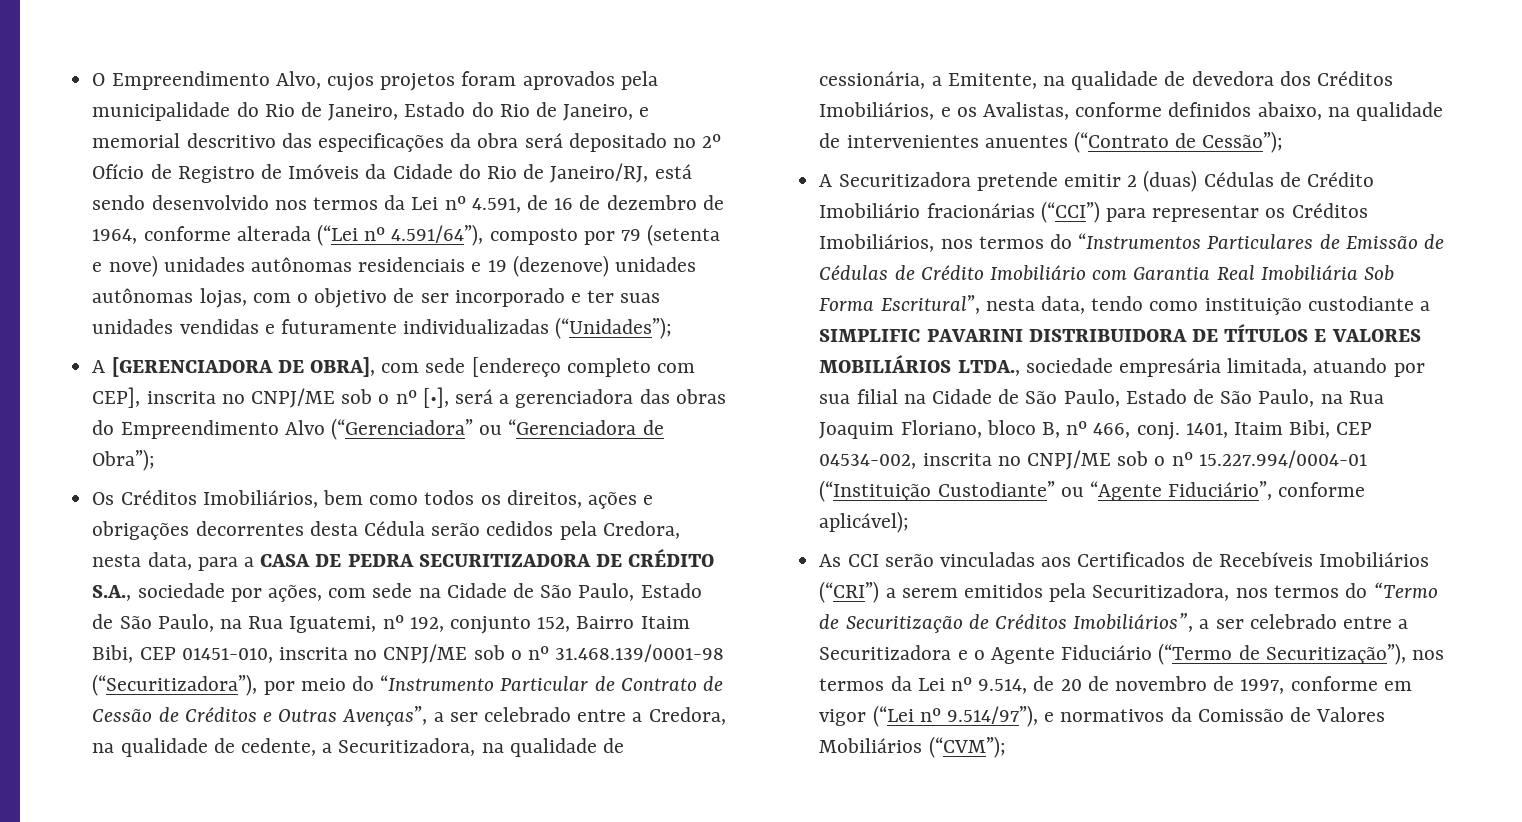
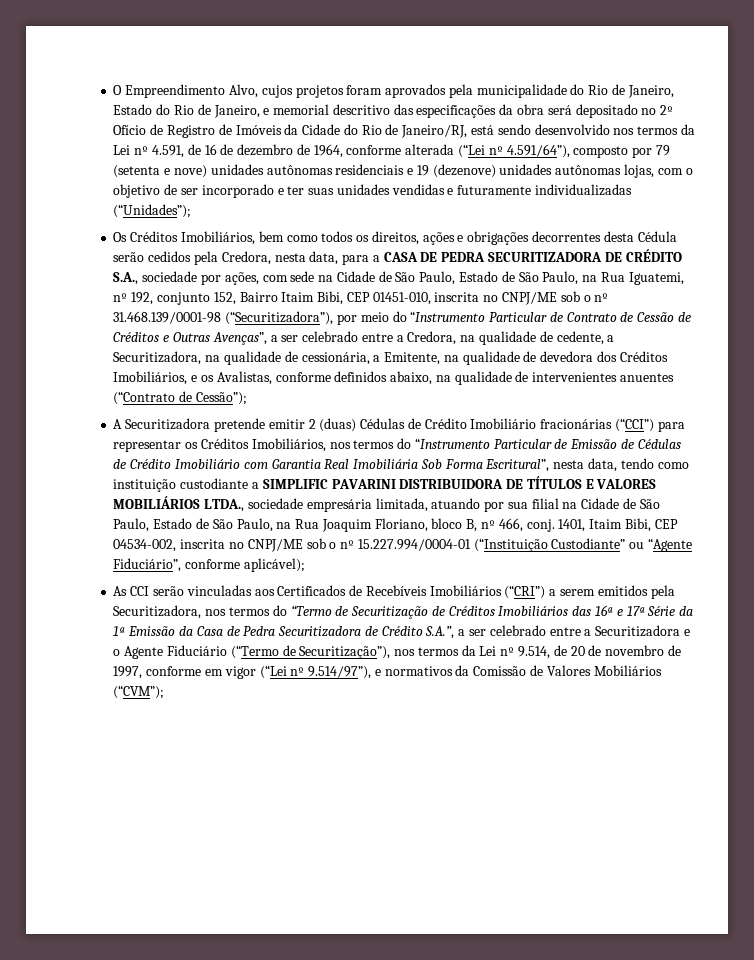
- A [GERENCIADORA DE OBRA], com sede [endereço completo com CEP], inscrita no CNPJ/ME sob o nº [•], será a gerenciadora das obras do Empreendimento Alvo (“Gerenciadora” ou “Gerenciadora de Obra”);
- A Securitizadora pretende emitir 2 (duas) Cédulas de Crédito Imobiliário fracionárias (“CCI”) para representar os Créditos Imobiliários, nos termos do “Instrumentos Particulares de Emissão de Cédulas de Crédito Imobiliário com Garantia Real Imobiliária Sob Forma Escritural”, nesta data, tendo como instituição custodiante a SIMPLIFIC PAVARINI DISTRIBUIDORA DE TÍTULOS E VALORES MOBILIÁRIOS LTDA., sociedade empresária limitada, atuando por sua filial na Cidade de São Paulo, Estado de São Paulo, na Rua Joaquim Floriano, bloco B, nº 466, conj.
+ A Securitizadora pretende emitir 2 (duas) Cédulas de Crédito Imobiliário fracionárias (“CCI”) para representar os Créditos Imobiliários, nos termos do “Instrumento Particular de Emissão de Cédulas de Crédito Imobiliário com Garantia Real Imobiliária Sob Forma Escritural”, nesta data, tendo como instituição custodiante a SIMPLIFIC PAVARINI DISTRIBUIDORA DE TÍTULOS E VALORES MOBILIÁRIOS LTDA., sociedade empresária limitada, atuando por sua filial na Cidade de São Paulo, Estado de São Paulo, na Rua Joaquim Floriano, bloco B, nº 466, conj.
- As CCI serão vinculadas aos Certificados de Recebíveis Imobiliários (“CRI”) a serem emitidos pela Securitizadora, nos termos do “Termo de Securitização de Créditos Imobiliários”, a ser celebrado entre a Securitizadora e o Agente Fiduciário (“Termo de Securitização”), nos termos da Lei nº 9.514, de 20 de novembro de 1997, conforme em vigor (“Lei nº 9.514/97”), e normativos da Comissão de Valores Mobiliários (“CVM”);
+ As CCI serão vinculadas aos Certificados de Recebíveis Imobiliários (“CRI”) a serem emitidos pela Securitizadora, nos termos do “Termo de Securitização de Créditos Imobiliários das 16ª e 17ª Série da 1ª Emissão da Casa de Pedra Securitizadora de Crédito S.A.”, a ser celebrado entre a Securitizadora e o Agente Fiduciário (“Termo de Securitização”), nos termos da Lei nº 9.514, de 20 de novembro de 1997, conforme em vigor (“Lei nº 9.514/97”), e normativos da Comissão de Valores Mobiliários (“CVM”);

